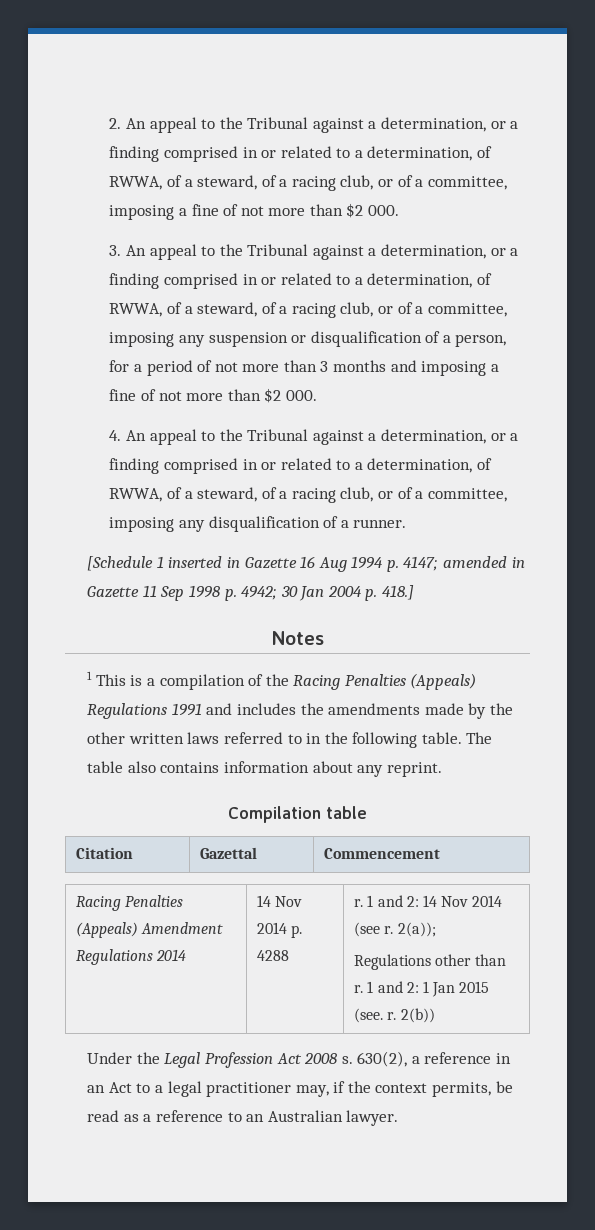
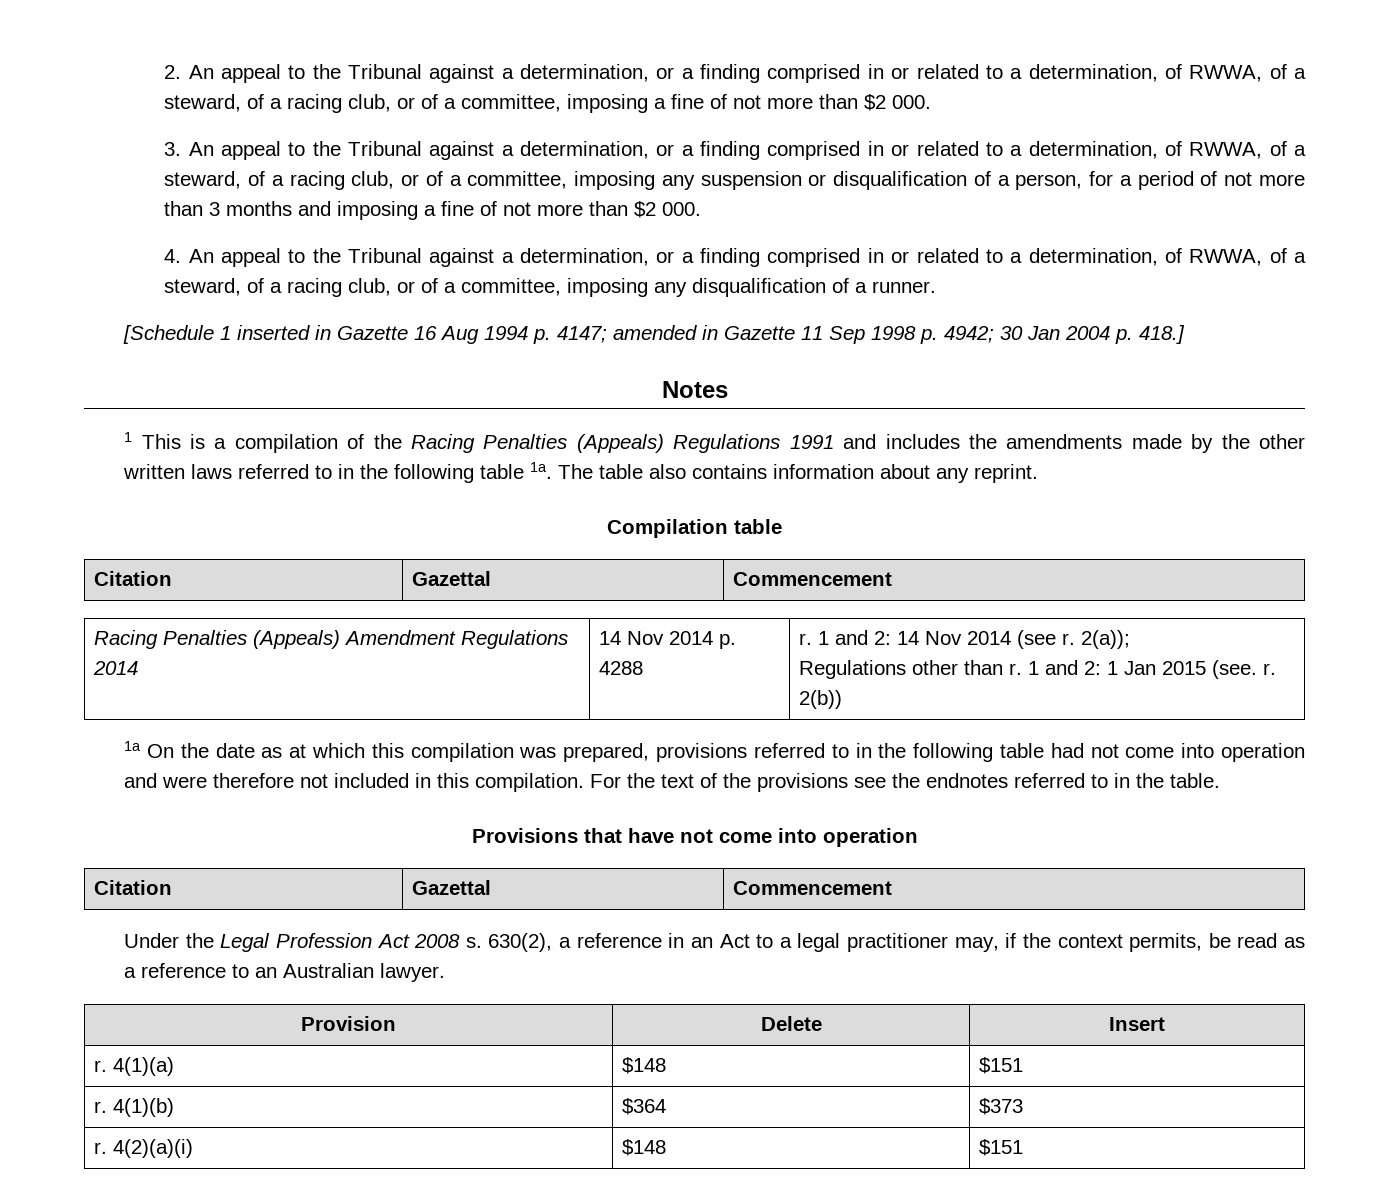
- 1 This is a compilation of the Racing Penalties (Appeals) Regulations 1991 and includes the amendments made by the other written laws referred to in the following table.
+ 1 This is a compilation of the Racing Penalties (Appeals) Regulations 1991 and includes the amendments made by the other written laws referred to in the following table 1a.
+ 1a On the date as at which this compilation was prepared, provisions referred to in the following table had not come into operation and were therefore not included in this compilation. For the text of the provisions see the endnotes referred to in the table.
+ Provisions that have not come into operation
+ Citation | Gazettal | Commencement
+ Provision | Delete | Insert
+ r. 4(1)(a) | $148 | $151
+ r. 4(1)(b) | $364 | $373
+ r. 4(2)(a)(i) | $148 | $151

